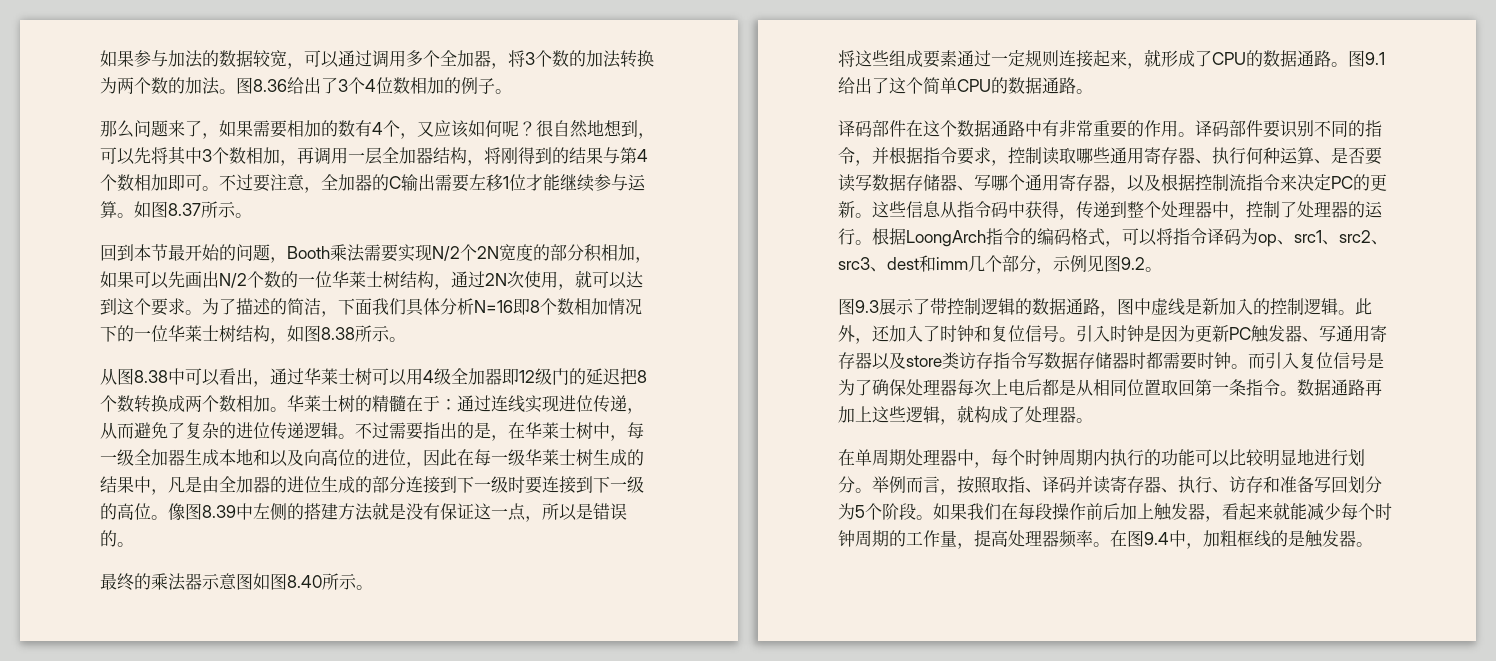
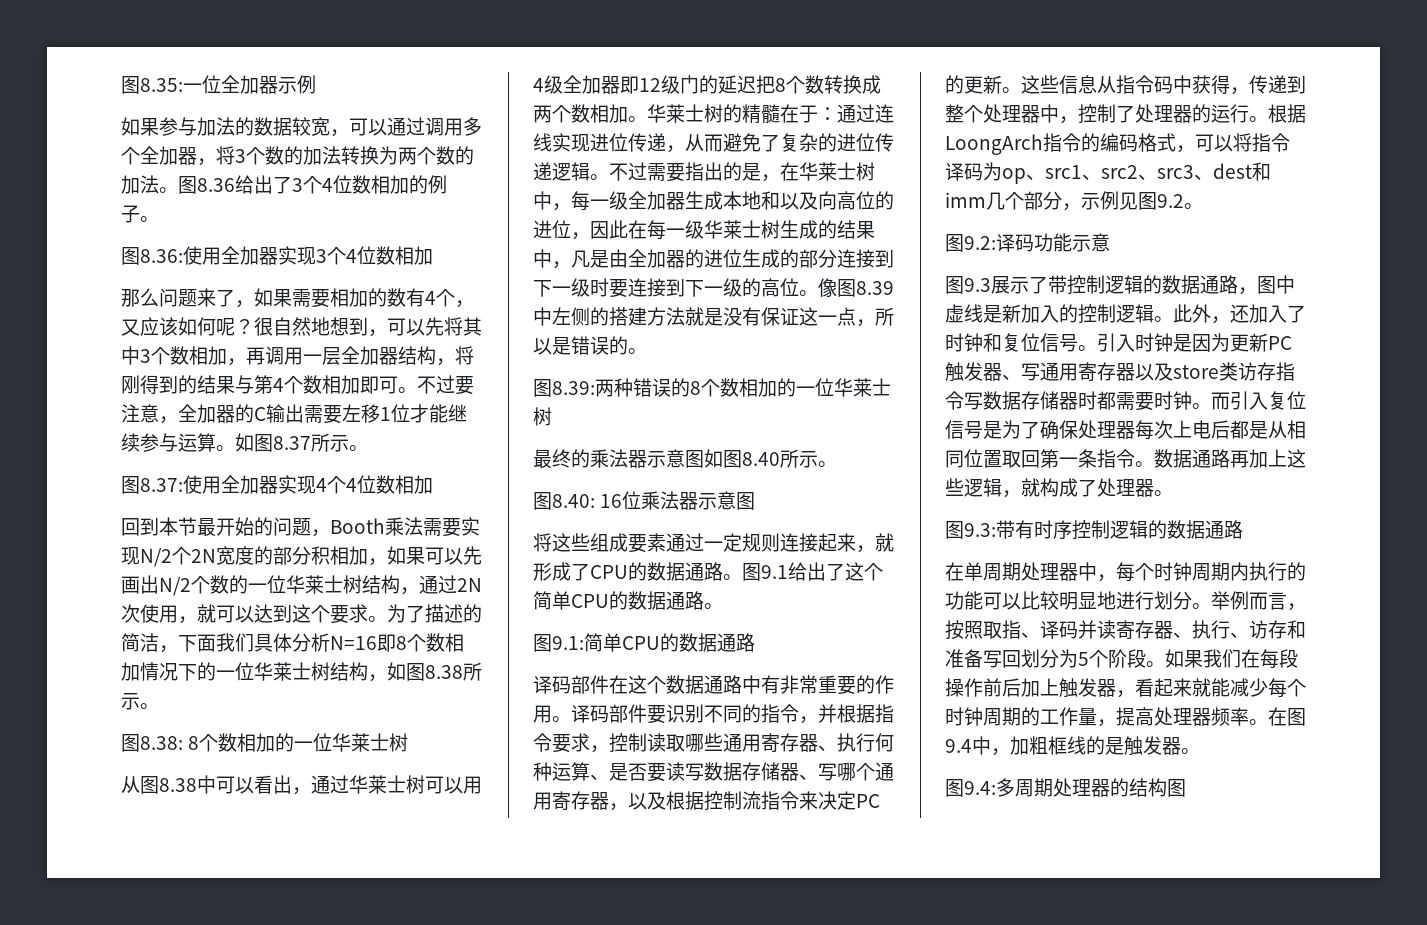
+ 图8.35:一位全加器示例
+ 图8.36:使用全加器实现3个4位数相加
+ 图8.37:使用全加器实现4个4位数相加
+ 图8.38: 8个数相加的一位华莱士树
+ 图8.39:两种错误的8个数相加的一位华莱士树
+ 图8.40: 16位乘法器示意图
+ 图9.1:简单CPU的数据通路
+ 图9.2:译码功能示意
+ 图9.3:带有时序控制逻辑的数据通路
+ 图9.4:多周期处理器的结构图

